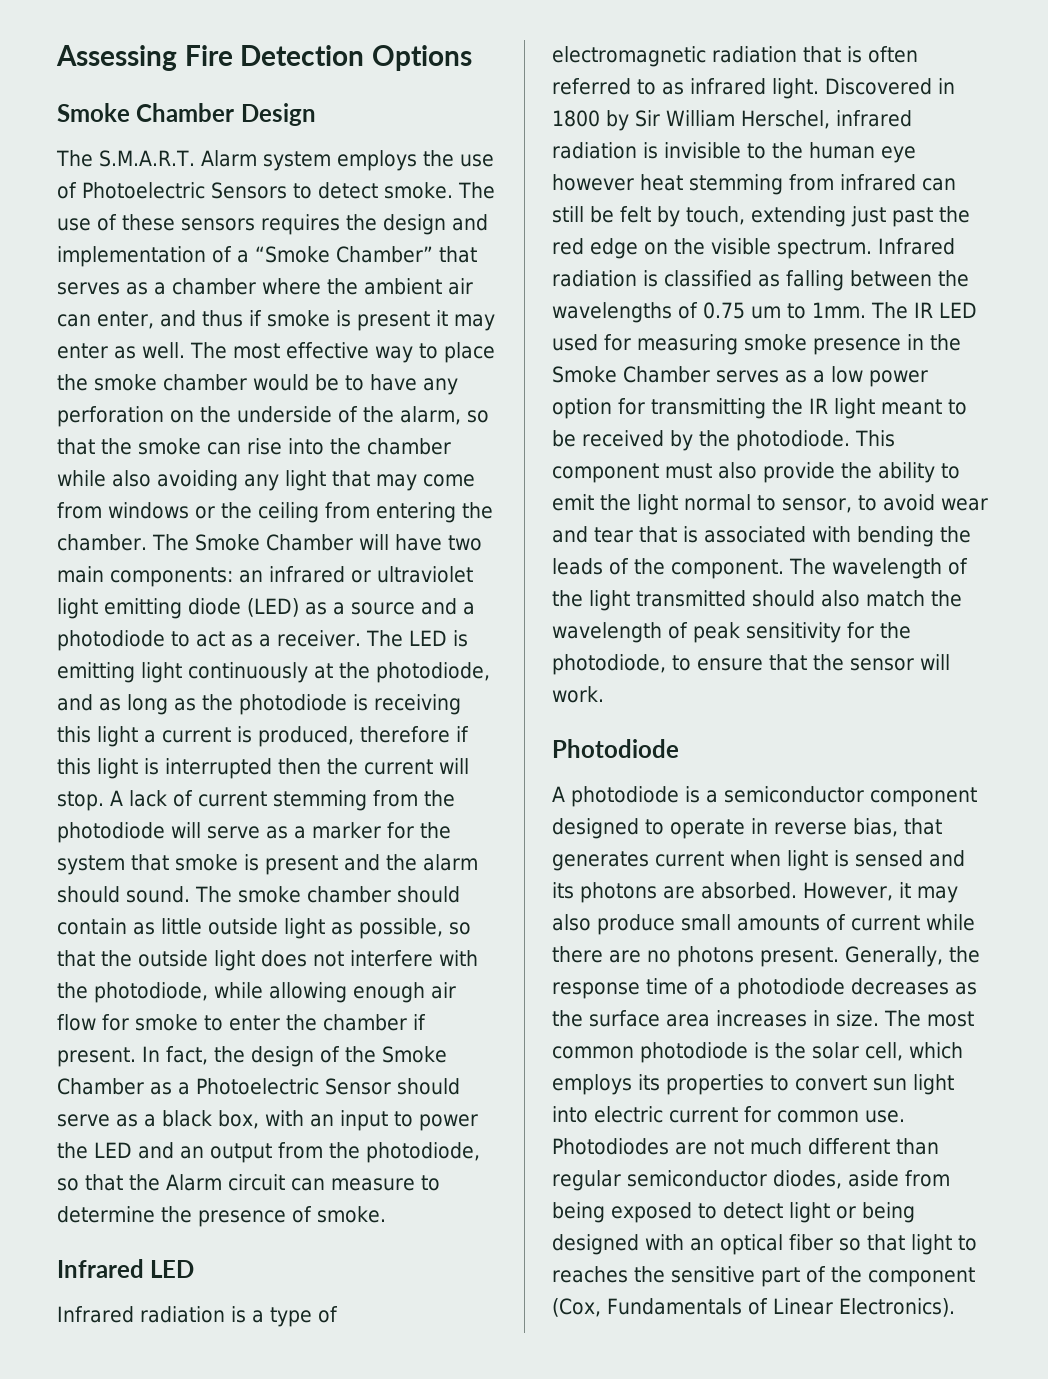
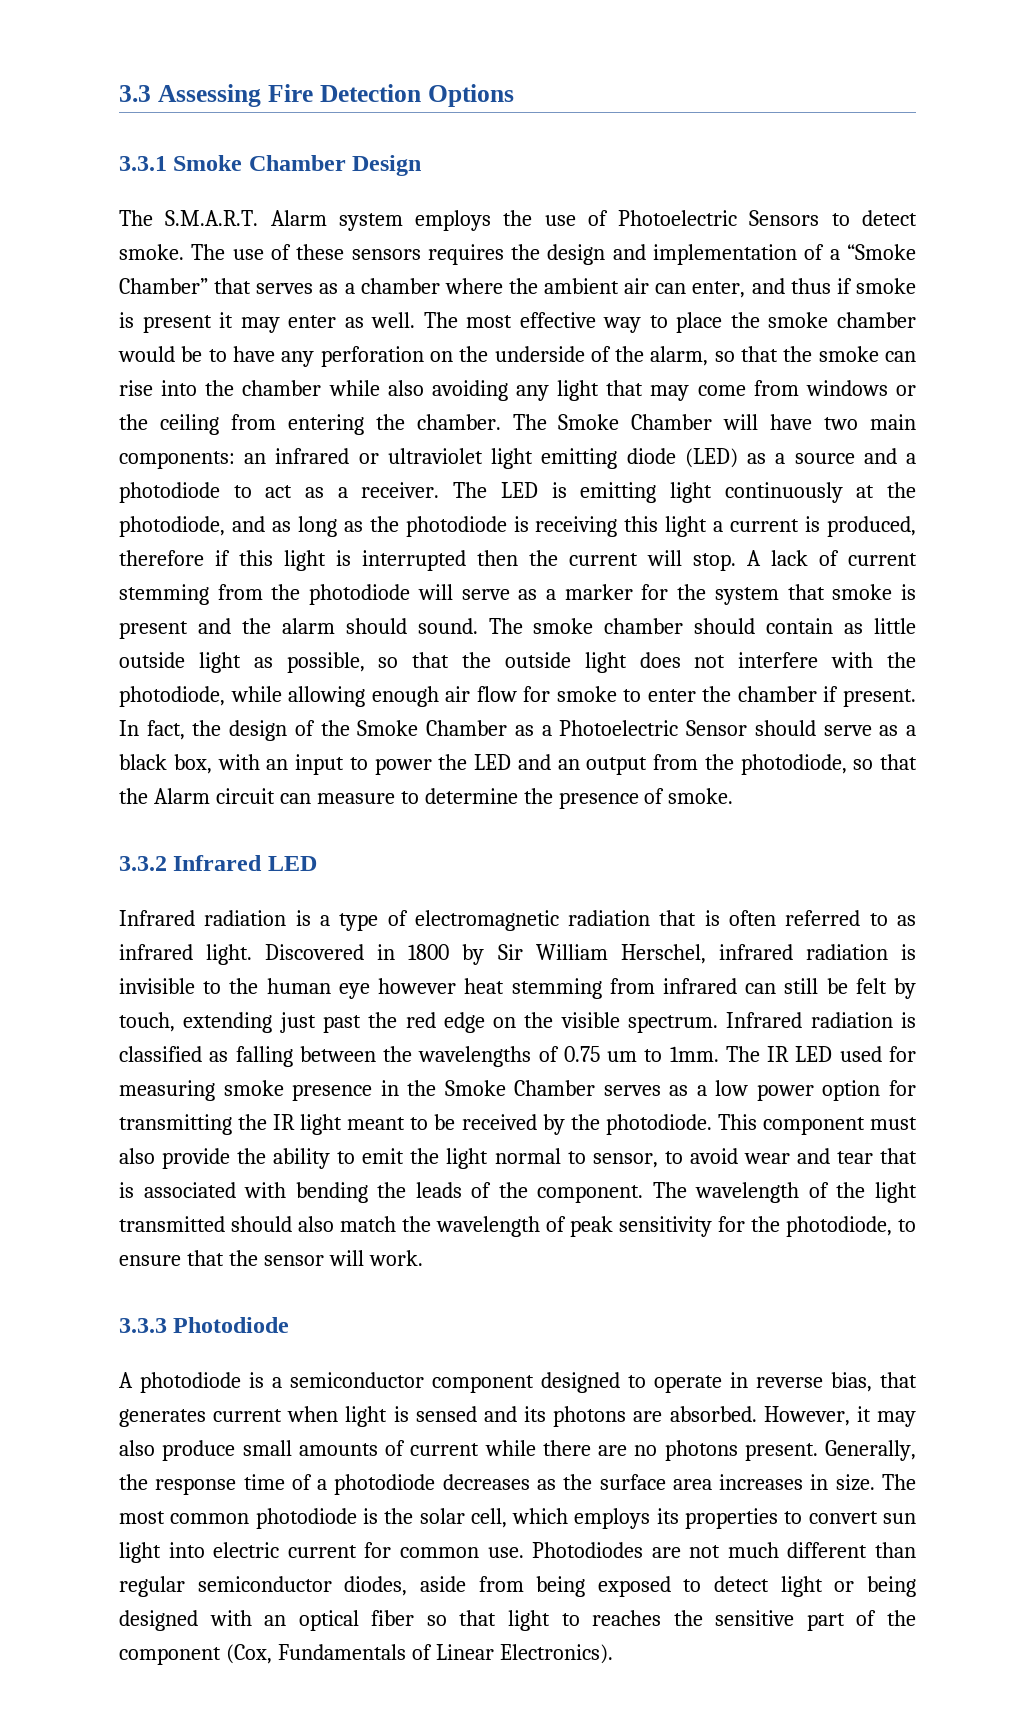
- Assessing Fire Detection Options
+ 3.3 Assessing Fire Detection Options
- Smoke Chamber Design
+ 3.3.1 Smoke Chamber Design
- Infrared LED
+ 3.3.2 Infrared LED
- Photodiode
+ 3.3.3 Photodiode

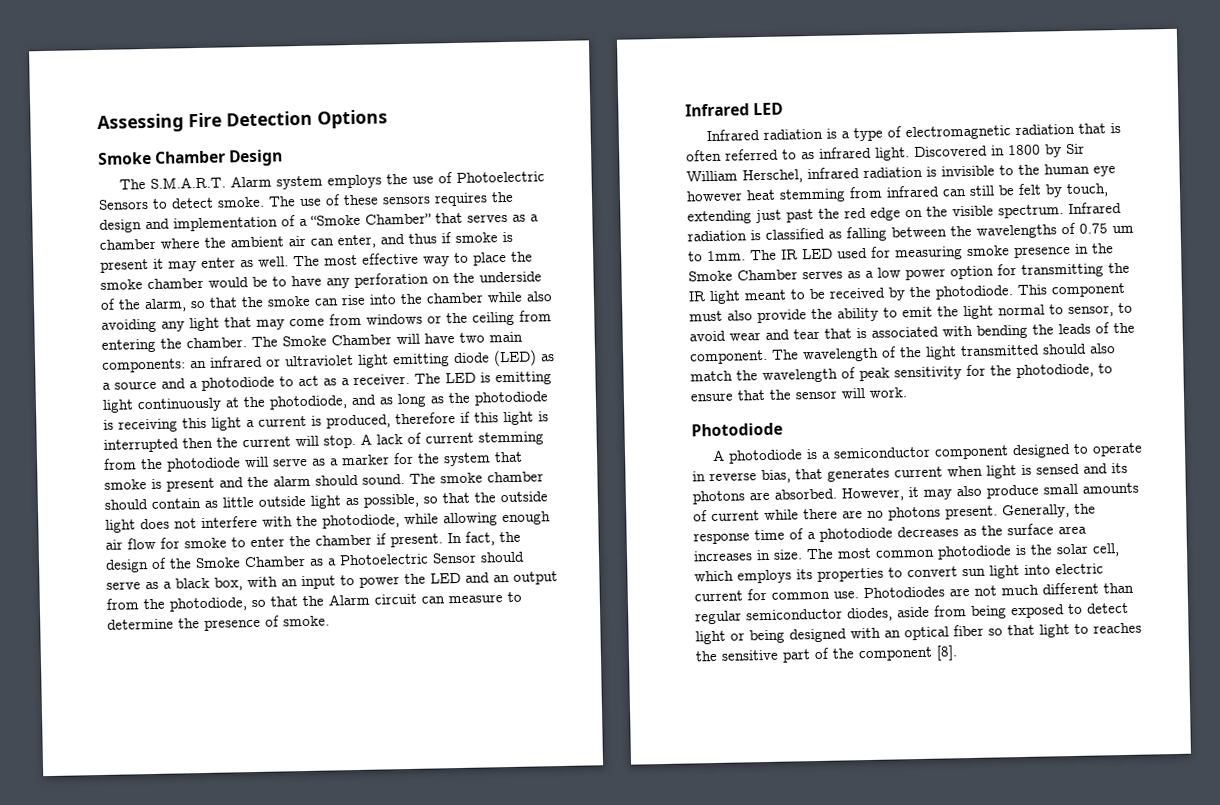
- 3.3 Assessing Fire Detection Options
+ Assessing Fire Detection Options
- 3.3.1 Smoke Chamber Design
+ Smoke Chamber Design
- 3.3.2 Infrared LED
+ Infrared LED
- 3.3.3 Photodiode
+ Photodiode
- Photodiodes are not much different than regular semiconductor diodes, aside from being exposed to detect light or being designed with an optical fiber so that light to reaches the sensitive part of the component (Cox, Fundamentals of Linear Electronics).
+ Photodiodes are not much different than regular semiconductor diodes, aside from being exposed to detect light or being designed with an optical fiber so that light to reaches the sensitive part of the component [8].

